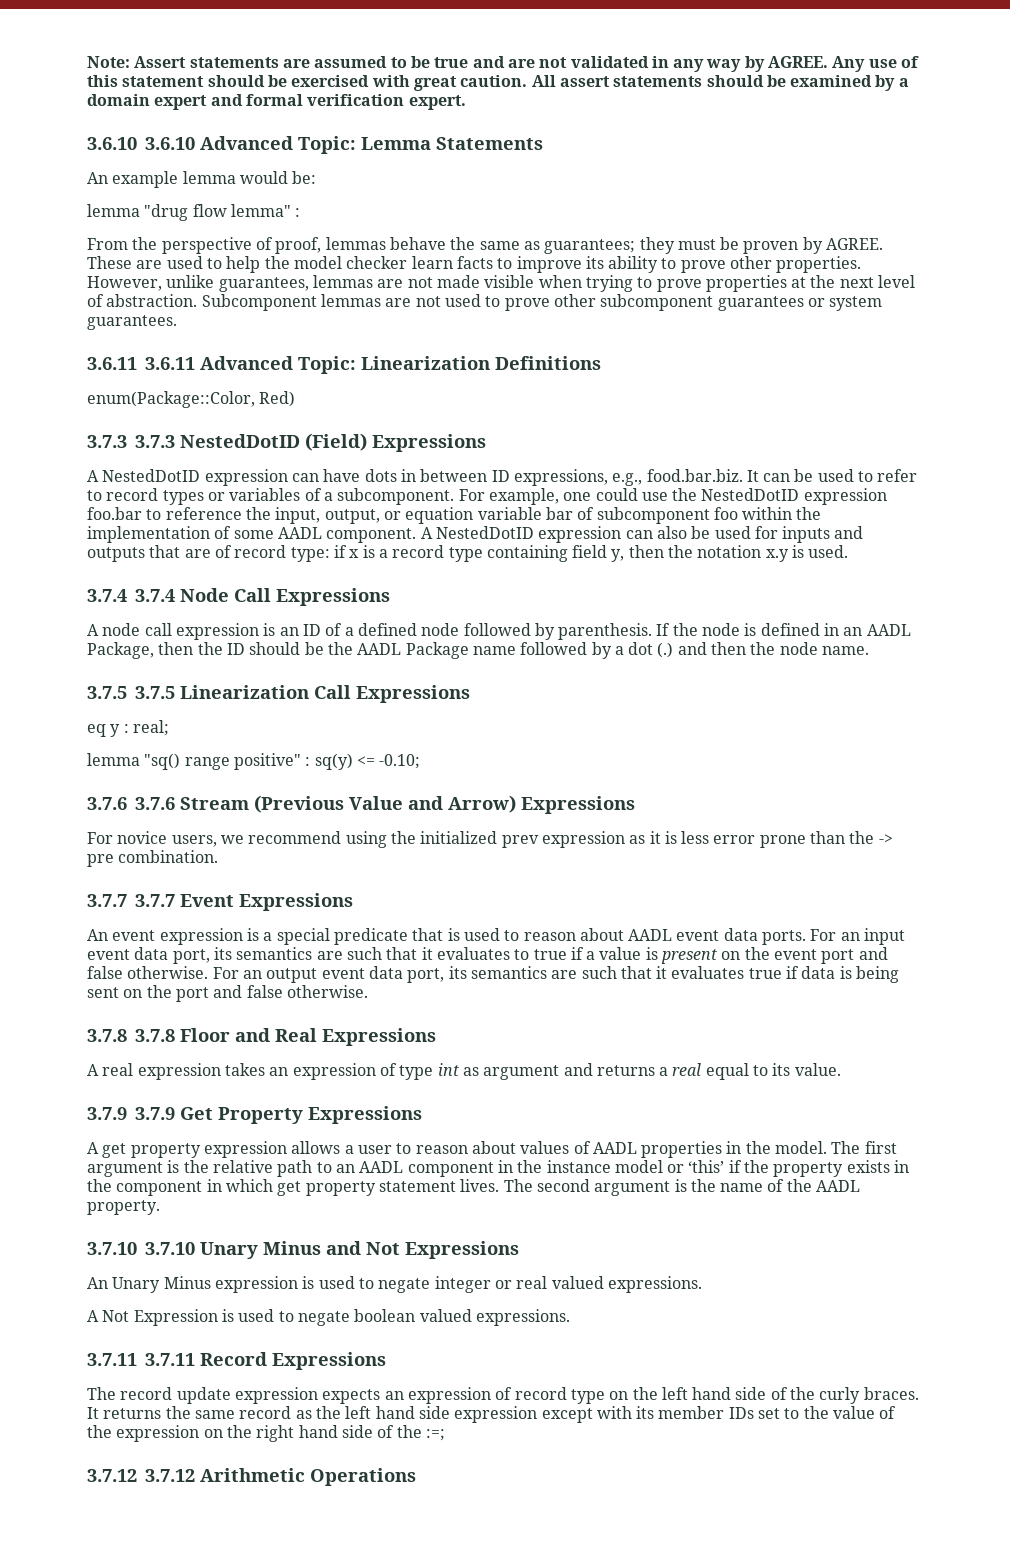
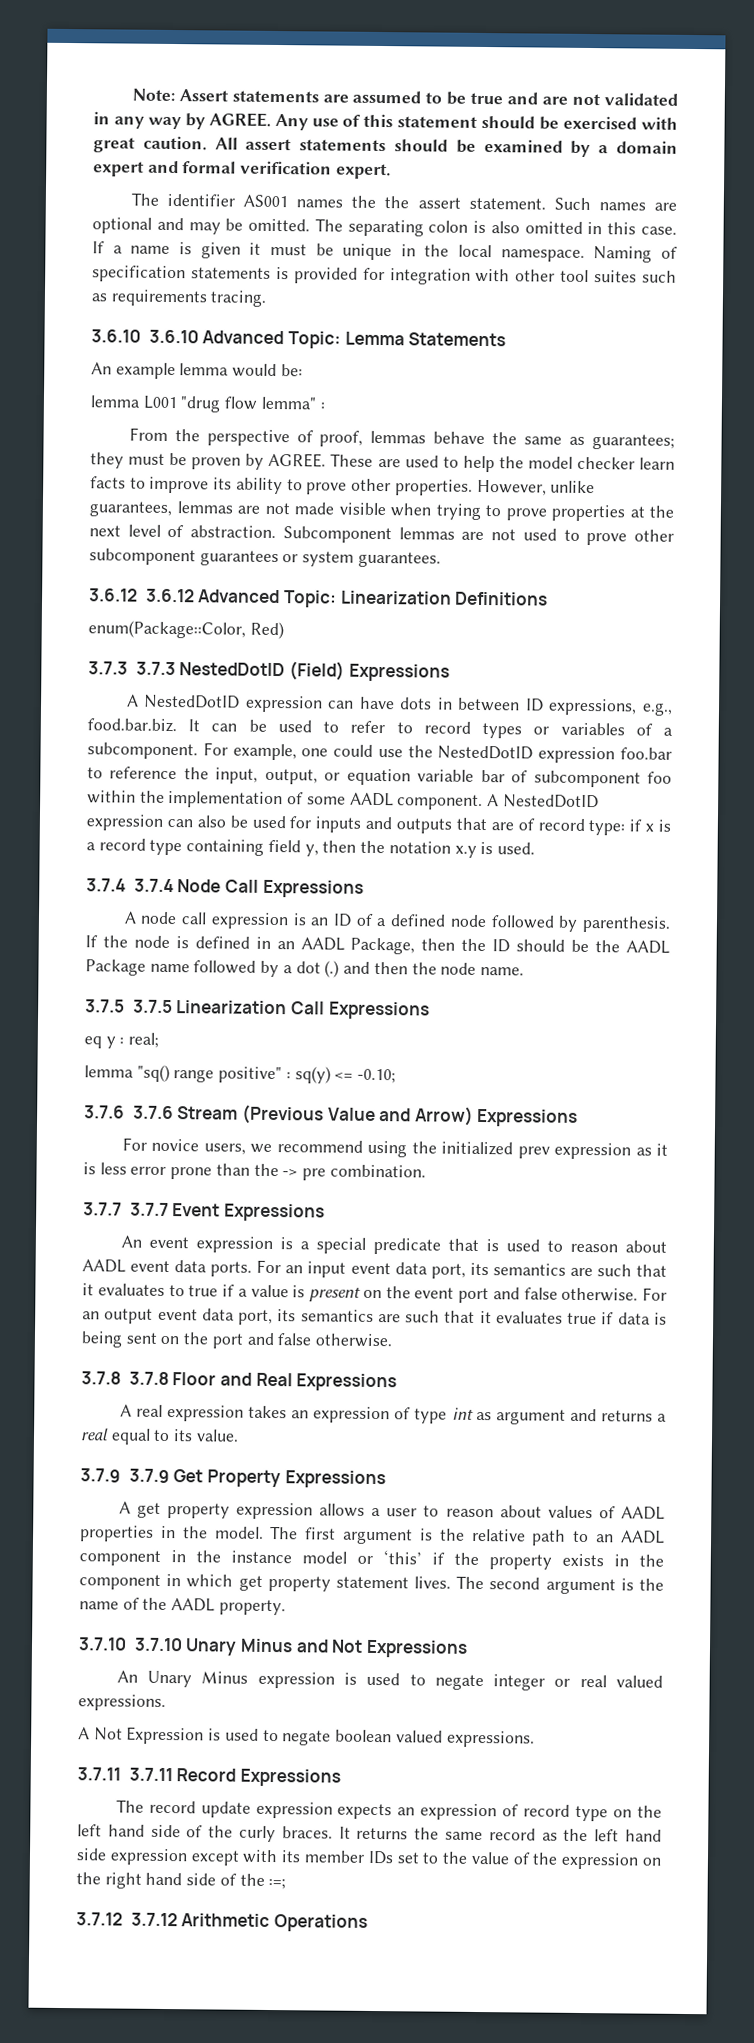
+ The identifier AS001 names the the assert statement. Such names are optional and may be omitted. The separating colon is also omitted in this case. If a name is given it must be unique in the local namespace. Naming of specification statements is provided for integration with other tool suites such as requirements tracing.
- lemma "drug flow lemma" :
+ lemma L001 "drug flow lemma" :
- 3.6.11 3.6.11 Advanced Topic: Linearization Definitions
+ 3.6.12 3.6.12 Advanced Topic: Linearization Definitions

